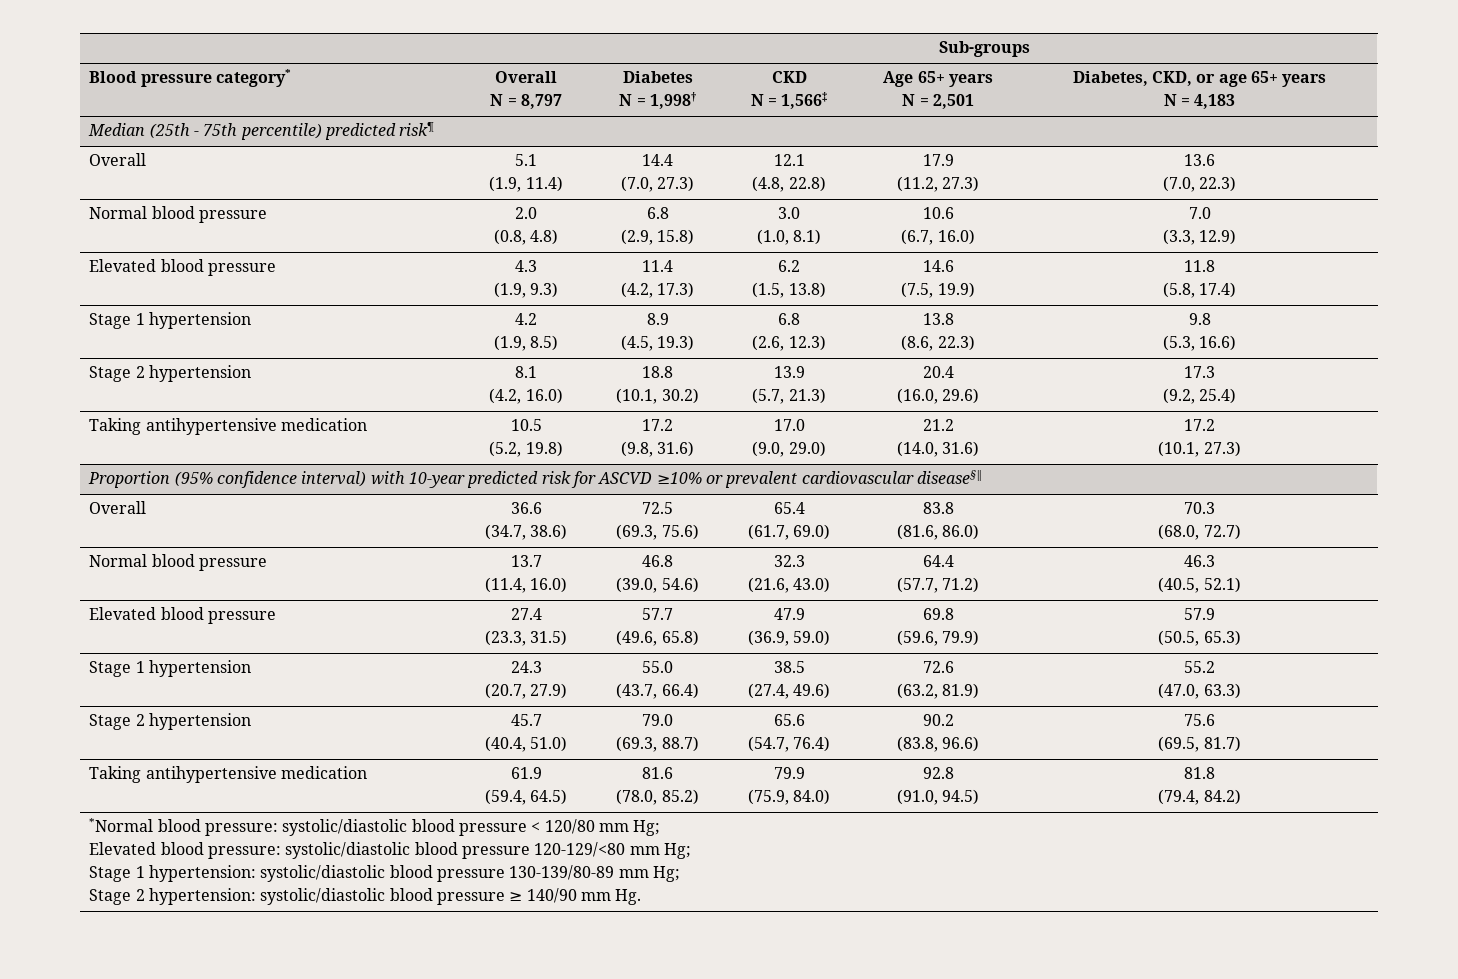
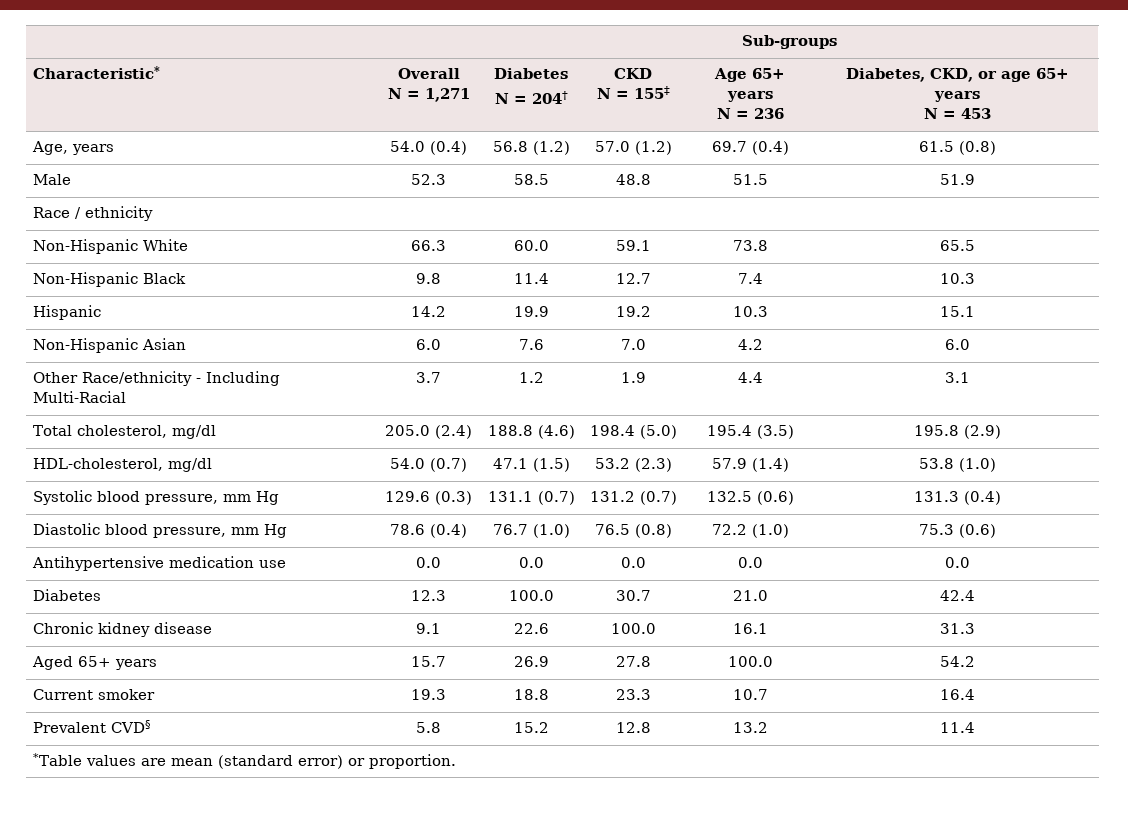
- Blood pressure category* | Overall
- N = 8,797 | Diabetes
- N = 1,998† | CKD
- N = 1,566‡ | Age 65+ years
- N = 2,501 | Diabetes, CKD, or age 65+ years
- N = 4,183
- Median (25th - 75th percentile) predicted risk¶
- Overall | 5.1
- (1.9, 11.4) | 14.4
- (7.0, 27.3) | 12.1
- (4.8, 22.8) | 17.9
- (11.2, 27.3) | 13.6
- (7.0, 22.3)
- Normal blood pressure | 2.0
- (0.8, 4.8) | 6.8
- (2.9, 15.8) | 3.0
- (1.0, 8.1) | 10.6
- (6.7, 16.0) | 7.0
- (3.3, 12.9)
- Elevated blood pressure | 4.3
- (1.9, 9.3) | 11.4
- (4.2, 17.3) | 6.2
- (1.5, 13.8) | 14.6
- (7.5, 19.9) | 11.8
- (5.8, 17.4)
- Stage 1 hypertension | 4.2
- (1.9, 8.5) | 8.9
- (4.5, 19.3) | 6.8
- (2.6, 12.3) | 13.8
- (8.6, 22.3) | 9.8
- (5.3, 16.6)
- Stage 2 hypertension | 8.1
- (4.2, 16.0) | 18.8
- (10.1, 30.2) | 13.9
- (5.7, 21.3) | 20.4
- (16.0, 29.6) | 17.3
- (9.2, 25.4)
- Taking antihypertensive medication | 10.5
- (5.2, 19.8) | 17.2
- (9.8, 31.6) | 17.0
- (9.0, 29.0) | 21.2
- (14.0, 31.6) | 17.2
- (10.1, 27.3)
- Proportion (95% confidence interval) with 10-year predicted risk for ASCVD ≥10% or prevalent cardiovascular disease§‖
- Overall | 36.6
- (34.7, 38.6) | 72.5
- (69.3, 75.6) | 65.4
- (61.7, 69.0) | 83.8
- (81.6, 86.0) | 70.3
- (68.0, 72.7)
- Normal blood pressure | 13.7
- (11.4, 16.0) | 46.8
- (39.0, 54.6) | 32.3
- (21.6, 43.0) | 64.4
- (57.7, 71.2) | 46.3
- (40.5, 52.1)
- Elevated blood pressure | 27.4
- (23.3, 31.5) | 57.7
- (49.6, 65.8) | 47.9
- (36.9, 59.0) | 69.8
- (59.6, 79.9) | 57.9
- (50.5, 65.3)
- Stage 1 hypertension | 24.3
- (20.7, 27.9) | 55.0
- (43.7, 66.4) | 38.5
- (27.4, 49.6) | 72.6
- (63.2, 81.9) | 55.2
- (47.0, 63.3)
- Stage 2 hypertension | 45.7
- (40.4, 51.0) | 79.0
- (69.3, 88.7) | 65.6
- (54.7, 76.4) | 90.2
- (83.8, 96.6) | 75.6
- (69.5, 81.7)
- Taking antihypertensive medication | 61.9
- (59.4, 64.5) | 81.6
- (78.0, 85.2) | 79.9
- (75.9, 84.0) | 92.8
- (91.0, 94.5) | 81.8
- (79.4, 84.2)
- *Normal blood pressure: systolic/diastolic blood pressure < 120/80 mm Hg;
- Elevated blood pressure: systolic/diastolic blood pressure 120-129/<80 mm Hg;
- Stage 1 hypertension: systolic/diastolic blood pressure 130-139/80-89 mm Hg;
- Stage 2 hypertension: systolic/diastolic blood pressure ≥ 140/90 mm Hg.
+ Characteristic* | Overall
+ N = 1,271 | Diabetes
+ N = 204† | CKD
+ N = 155‡ | Age 65+ years
+ N = 236 | Diabetes, CKD, or age 65+ years
+ N = 453
+ Age, years | 54.0 (0.4) | 56.8 (1.2) | 57.0 (1.2) | 69.7 (0.4) | 61.5 (0.8)
+ Male | 52.3 | 58.5 | 48.8 | 51.5 | 51.9
+ Race / ethnicity
+ Non-Hispanic White | 66.3 | 60.0 | 59.1 | 73.8 | 65.5
+ Non-Hispanic Black | 9.8 | 11.4 | 12.7 | 7.4 | 10.3
+ Hispanic | 14.2 | 19.9 | 19.2 | 10.3 | 15.1
+ Non-Hispanic Asian | 6.0 | 7.6 | 7.0 | 4.2 | 6.0
+ Other Race/ethnicity - Including Multi-Racial | 3.7 | 1.2 | 1.9 | 4.4 | 3.1
+ Total cholesterol, mg/dl | 205.0 (2.4) | 188.8 (4.6) | 198.4 (5.0) | 195.4 (3.5) | 195.8 (2.9)
+ HDL-cholesterol, mg/dl | 54.0 (0.7) | 47.1 (1.5) | 53.2 (2.3) | 57.9 (1.4) | 53.8 (1.0)
+ Systolic blood pressure, mm Hg | 129.6 (0.3) | 131.1 (0.7) | 131.2 (0.7) | 132.5 (0.6) | 131.3 (0.4)
+ Diastolic blood pressure, mm Hg | 78.6 (0.4) | 76.7 (1.0) | 76.5 (0.8) | 72.2 (1.0) | 75.3 (0.6)
+ Antihypertensive medication use | 0.0 | 0.0 | 0.0 | 0.0 | 0.0
+ Diabetes | 12.3 | 100.0 | 30.7 | 21.0 | 42.4
+ Chronic kidney disease | 9.1 | 22.6 | 100.0 | 16.1 | 31.3
+ Aged 65+ years | 15.7 | 26.9 | 27.8 | 100.0 | 54.2
+ Current smoker | 19.3 | 18.8 | 23.3 | 10.7 | 16.4
+ Prevalent CVD§ | 5.8 | 15.2 | 12.8 | 13.2 | 11.4
+ *Table values are mean (standard error) or proportion.

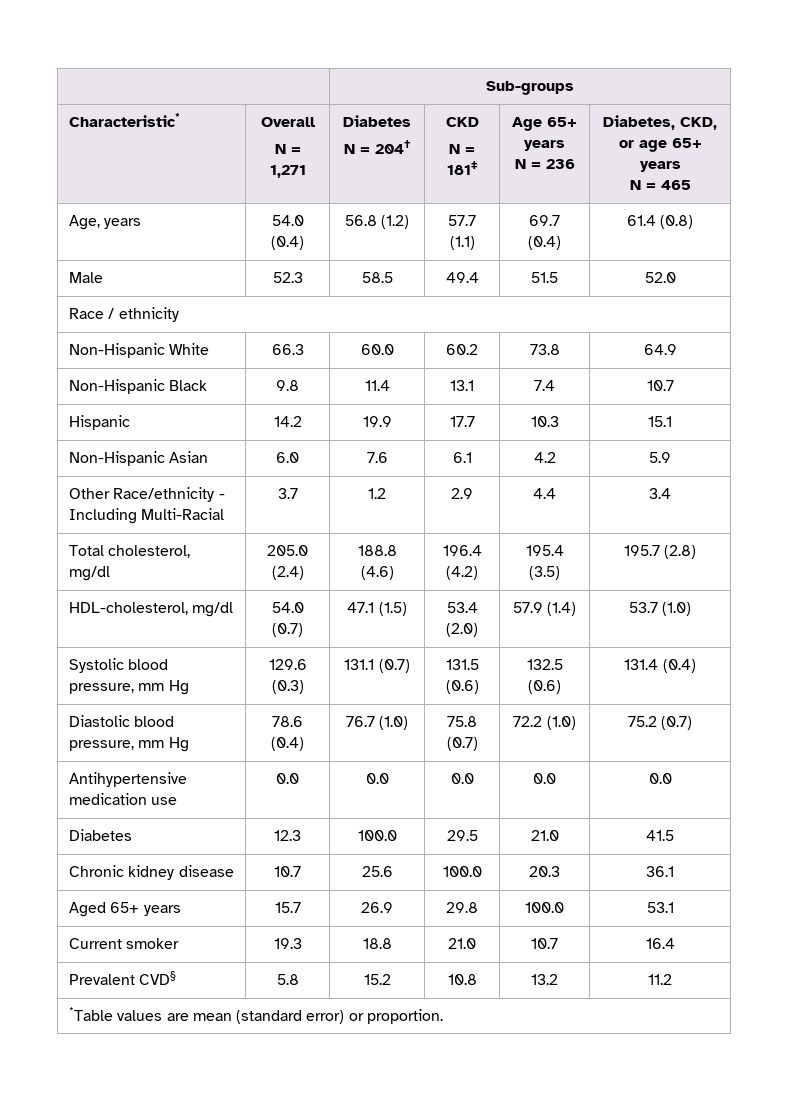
  Characteristic* | Overall
  N = 1,271 | Diabetes
  N = 204† | CKD
- N = 155‡ | Age 65+ years
+ N = 181‡ | Age 65+ years
  N = 236 | Diabetes, CKD, or age 65+ years
- N = 453
+ N = 465
- Age, years | 54.0 (0.4) | 56.8 (1.2) | 57.0 (1.2) | 69.7 (0.4) | 61.5 (0.8)
+ Age, years | 54.0 (0.4) | 56.8 (1.2) | 57.7 (1.1) | 69.7 (0.4) | 61.4 (0.8)
- Male | 52.3 | 58.5 | 48.8 | 51.5 | 51.9
+ Male | 52.3 | 58.5 | 49.4 | 51.5 | 52.0
- Non-Hispanic White | 66.3 | 60.0 | 59.1 | 73.8 | 65.5
+ Non-Hispanic White | 66.3 | 60.0 | 60.2 | 73.8 | 64.9
- Non-Hispanic Black | 9.8 | 11.4 | 12.7 | 7.4 | 10.3
+ Non-Hispanic Black | 9.8 | 11.4 | 13.1 | 7.4 | 10.7
- Hispanic | 14.2 | 19.9 | 19.2 | 10.3 | 15.1
+ Hispanic | 14.2 | 19.9 | 17.7 | 10.3 | 15.1
- Non-Hispanic Asian | 6.0 | 7.6 | 7.0 | 4.2 | 6.0
+ Non-Hispanic Asian | 6.0 | 7.6 | 6.1 | 4.2 | 5.9
- Other Race/ethnicity - Including Multi-Racial | 3.7 | 1.2 | 1.9 | 4.4 | 3.1
+ Other Race/ethnicity - Including Multi-Racial | 3.7 | 1.2 | 2.9 | 4.4 | 3.4
- Total cholesterol, mg/dl | 205.0 (2.4) | 188.8 (4.6) | 198.4 (5.0) | 195.4 (3.5) | 195.8 (2.9)
+ Total cholesterol, mg/dl | 205.0 (2.4) | 188.8 (4.6) | 196.4 (4.2) | 195.4 (3.5) | 195.7 (2.8)
- HDL-cholesterol, mg/dl | 54.0 (0.7) | 47.1 (1.5) | 53.2 (2.3) | 57.9 (1.4) | 53.8 (1.0)
+ HDL-cholesterol, mg/dl | 54.0 (0.7) | 47.1 (1.5) | 53.4 (2.0) | 57.9 (1.4) | 53.7 (1.0)
- Systolic blood pressure, mm Hg | 129.6 (0.3) | 131.1 (0.7) | 131.2 (0.7) | 132.5 (0.6) | 131.3 (0.4)
+ Systolic blood pressure, mm Hg | 129.6 (0.3) | 131.1 (0.7) | 131.5 (0.6) | 132.5 (0.6) | 131.4 (0.4)
- Diastolic blood pressure, mm Hg | 78.6 (0.4) | 76.7 (1.0) | 76.5 (0.8) | 72.2 (1.0) | 75.3 (0.6)
+ Diastolic blood pressure, mm Hg | 78.6 (0.4) | 76.7 (1.0) | 75.8 (0.7) | 72.2 (1.0) | 75.2 (0.7)
- Diabetes | 12.3 | 100.0 | 30.7 | 21.0 | 42.4
+ Diabetes | 12.3 | 100.0 | 29.5 | 21.0 | 41.5
- Chronic kidney disease | 9.1 | 22.6 | 100.0 | 16.1 | 31.3
+ Chronic kidney disease | 10.7 | 25.6 | 100.0 | 20.3 | 36.1
- Aged 65+ years | 15.7 | 26.9 | 27.8 | 100.0 | 54.2
+ Aged 65+ years | 15.7 | 26.9 | 29.8 | 100.0 | 53.1
- Current smoker | 19.3 | 18.8 | 23.3 | 10.7 | 16.4
+ Current smoker | 19.3 | 18.8 | 21.0 | 10.7 | 16.4
- Prevalent CVD§ | 5.8 | 15.2 | 12.8 | 13.2 | 11.4
+ Prevalent CVD§ | 5.8 | 15.2 | 10.8 | 13.2 | 11.2

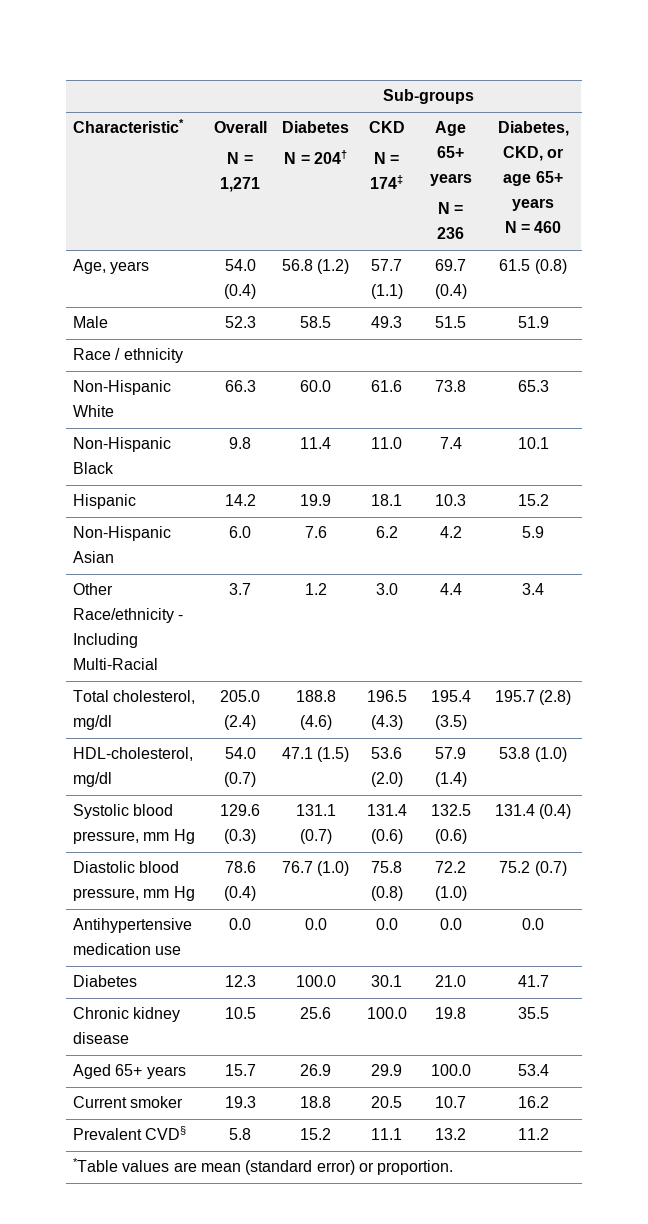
  Characteristic* | Overall
  N = 1,271 | Diabetes
  N = 204† | CKD
- N = 181‡ | Age 65+ years
+ N = 174‡ | Age 65+ years
  N = 236 | Diabetes, CKD, or age 65+ years
- N = 465
+ N = 460
- Age, years | 54.0 (0.4) | 56.8 (1.2) | 57.7 (1.1) | 69.7 (0.4) | 61.4 (0.8)
+ Age, years | 54.0 (0.4) | 56.8 (1.2) | 57.7 (1.1) | 69.7 (0.4) | 61.5 (0.8)
- Male | 52.3 | 58.5 | 49.4 | 51.5 | 52.0
+ Male | 52.3 | 58.5 | 49.3 | 51.5 | 51.9
- Non-Hispanic White | 66.3 | 60.0 | 60.2 | 73.8 | 64.9
+ Non-Hispanic White | 66.3 | 60.0 | 61.6 | 73.8 | 65.3
- Non-Hispanic Black | 9.8 | 11.4 | 13.1 | 7.4 | 10.7
+ Non-Hispanic Black | 9.8 | 11.4 | 11.0 | 7.4 | 10.1
- Hispanic | 14.2 | 19.9 | 17.7 | 10.3 | 15.1
+ Hispanic | 14.2 | 19.9 | 18.1 | 10.3 | 15.2
- Non-Hispanic Asian | 6.0 | 7.6 | 6.1 | 4.2 | 5.9
+ Non-Hispanic Asian | 6.0 | 7.6 | 6.2 | 4.2 | 5.9
- Other Race/ethnicity - Including Multi-Racial | 3.7 | 1.2 | 2.9 | 4.4 | 3.4
+ Other Race/ethnicity - Including Multi-Racial | 3.7 | 1.2 | 3.0 | 4.4 | 3.4
- Total cholesterol, mg/dl | 205.0 (2.4) | 188.8 (4.6) | 196.4 (4.2) | 195.4 (3.5) | 195.7 (2.8)
+ Total cholesterol, mg/dl | 205.0 (2.4) | 188.8 (4.6) | 196.5 (4.3) | 195.4 (3.5) | 195.7 (2.8)
- HDL-cholesterol, mg/dl | 54.0 (0.7) | 47.1 (1.5) | 53.4 (2.0) | 57.9 (1.4) | 53.7 (1.0)
+ HDL-cholesterol, mg/dl | 54.0 (0.7) | 47.1 (1.5) | 53.6 (2.0) | 57.9 (1.4) | 53.8 (1.0)
- Systolic blood pressure, mm Hg | 129.6 (0.3) | 131.1 (0.7) | 131.5 (0.6) | 132.5 (0.6) | 131.4 (0.4)
+ Systolic blood pressure, mm Hg | 129.6 (0.3) | 131.1 (0.7) | 131.4 (0.6) | 132.5 (0.6) | 131.4 (0.4)
- Diastolic blood pressure, mm Hg | 78.6 (0.4) | 76.7 (1.0) | 75.8 (0.7) | 72.2 (1.0) | 75.2 (0.7)
+ Diastolic blood pressure, mm Hg | 78.6 (0.4) | 76.7 (1.0) | 75.8 (0.8) | 72.2 (1.0) | 75.2 (0.7)
- Diabetes | 12.3 | 100.0 | 29.5 | 21.0 | 41.5
+ Diabetes | 12.3 | 100.0 | 30.1 | 21.0 | 41.7
- Chronic kidney disease | 10.7 | 25.6 | 100.0 | 20.3 | 36.1
+ Chronic kidney disease | 10.5 | 25.6 | 100.0 | 19.8 | 35.5
- Aged 65+ years | 15.7 | 26.9 | 29.8 | 100.0 | 53.1
+ Aged 65+ years | 15.7 | 26.9 | 29.9 | 100.0 | 53.4
- Current smoker | 19.3 | 18.8 | 21.0 | 10.7 | 16.4
+ Current smoker | 19.3 | 18.8 | 20.5 | 10.7 | 16.2
- Prevalent CVD§ | 5.8 | 15.2 | 10.8 | 13.2 | 11.2
+ Prevalent CVD§ | 5.8 | 15.2 | 11.1 | 13.2 | 11.2

